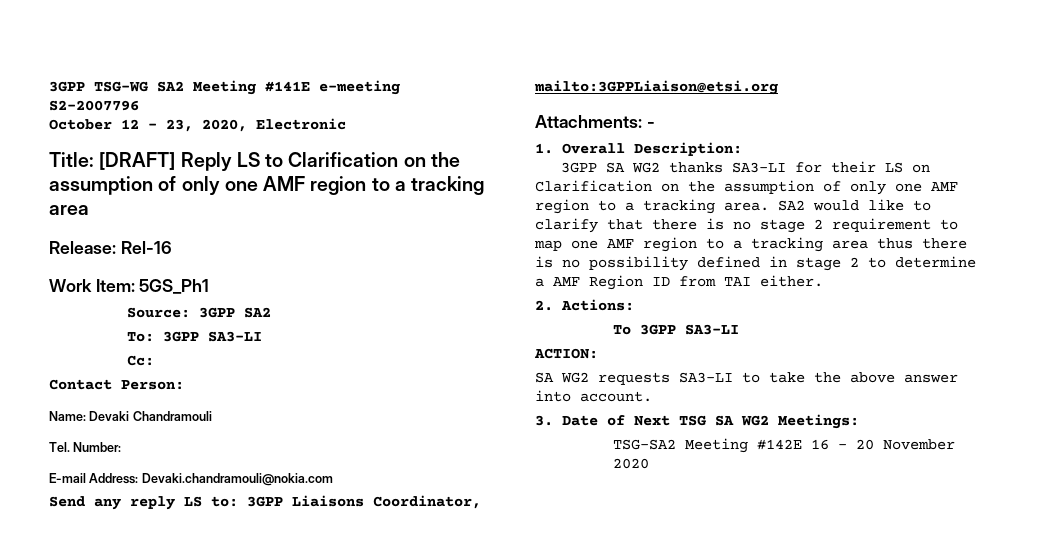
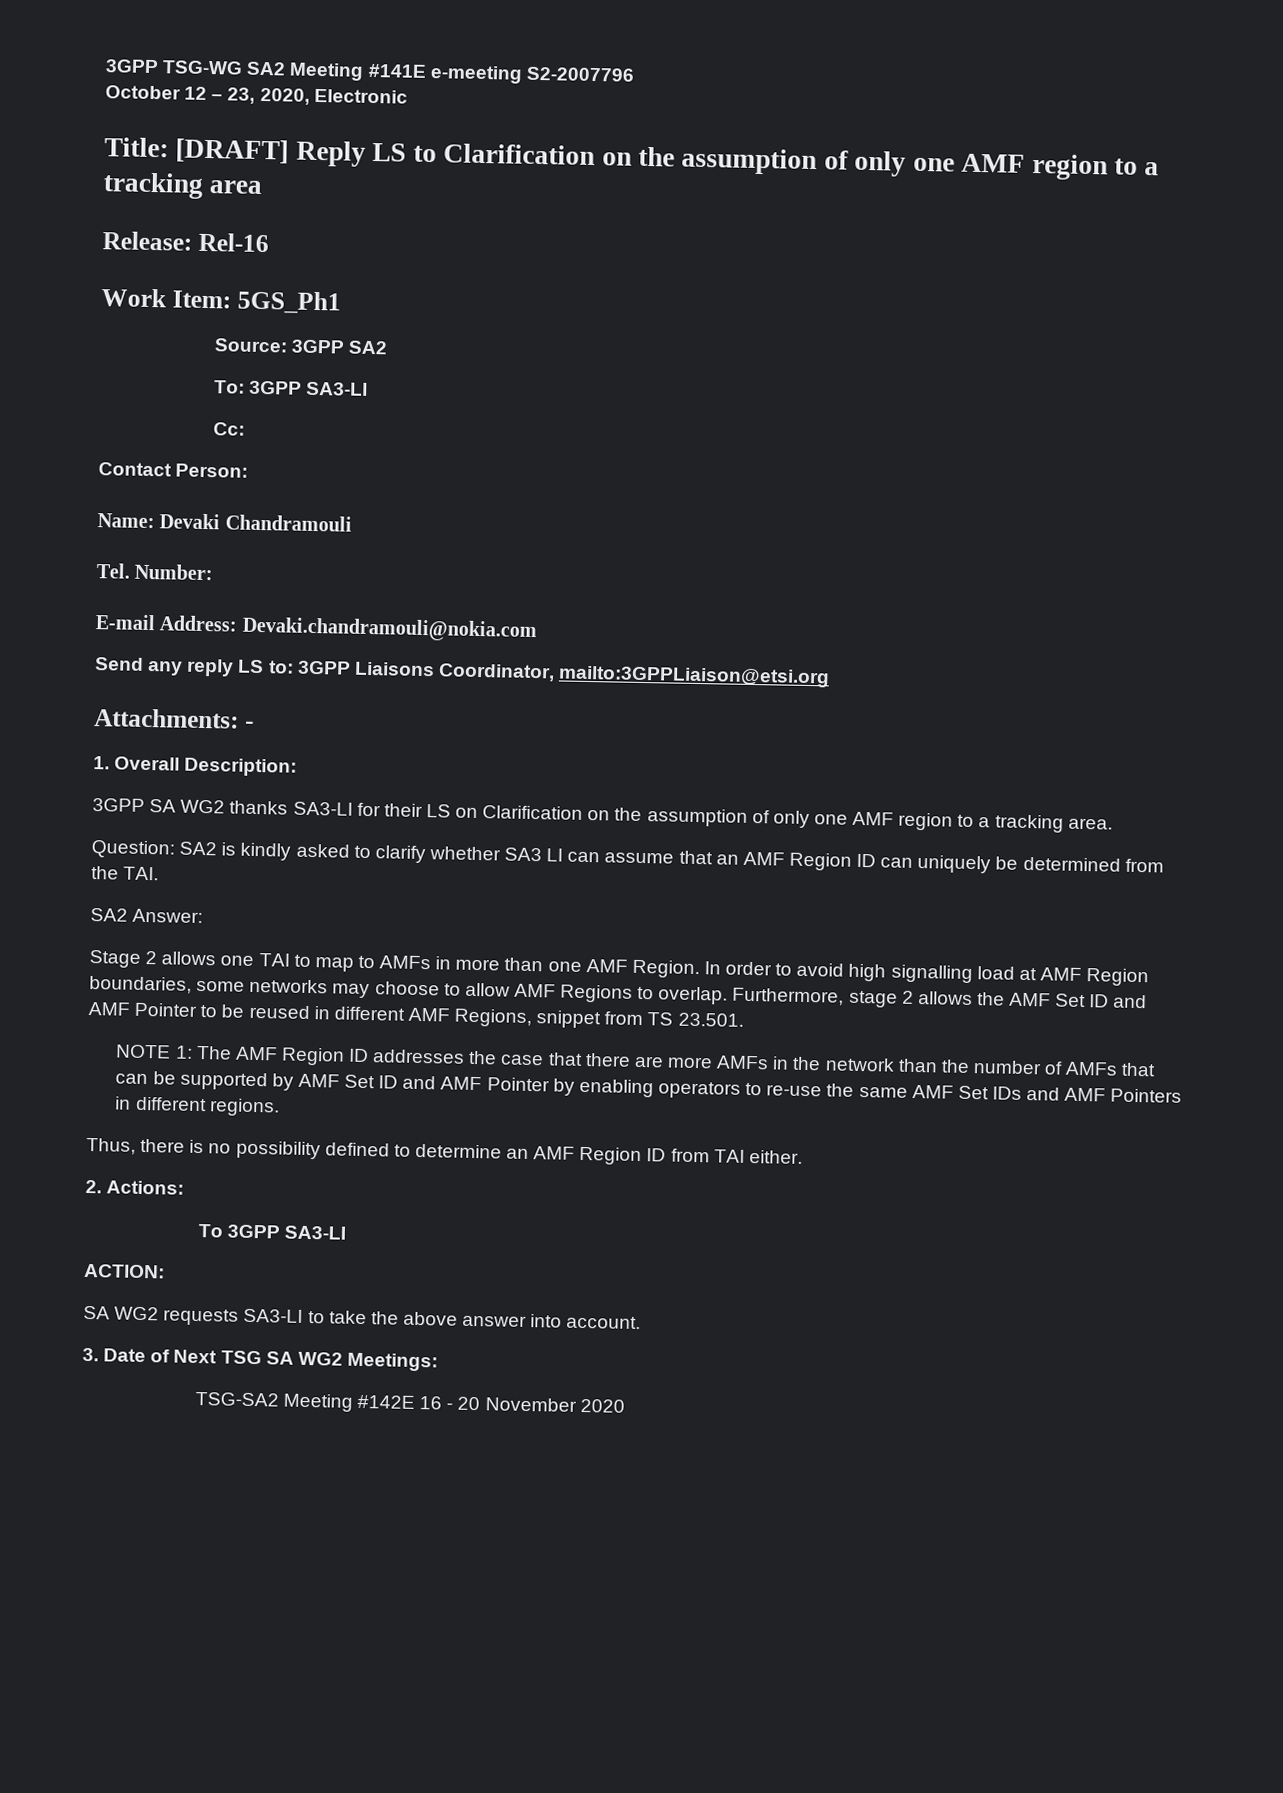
- 3GPP SA WG2 thanks SA3-LI for their LS on Clarification on the assumption of only one AMF region to a tracking area. SA2 would like to clarify that there is no stage 2 requirement to map one AMF region to a tracking area thus there is no possibility defined in stage 2 to determine a AMF Region ID from TAI either.
+ 3GPP SA WG2 thanks SA3-LI for their LS on Clarification on the assumption of only one AMF region to a tracking area.
+ Question: SA2 is kindly asked to clarify whether SA3 LI can assume that an AMF Region ID can uniquely be determined from the TAI.
+ SA2 Answer:
+ Stage 2 allows one TAI to map to AMFs in more than one AMF Region. In order to avoid high signalling load at AMF Region boundaries, some networks may choose to allow AMF Regions to overlap. Furthermore, stage 2 allows the AMF Set ID and AMF Pointer to be reused in different AMF Regions, snippet from TS 23.501.
+ NOTE 1: The AMF Region ID addresses the case that there are more AMFs in the network than the number of AMFs that can be supported by AMF Set ID and AMF Pointer by enabling operators to re-use the same AMF Set IDs and AMF Pointers in different regions.
+ Thus, there is no possibility defined to determine an AMF Region ID from TAI either.

